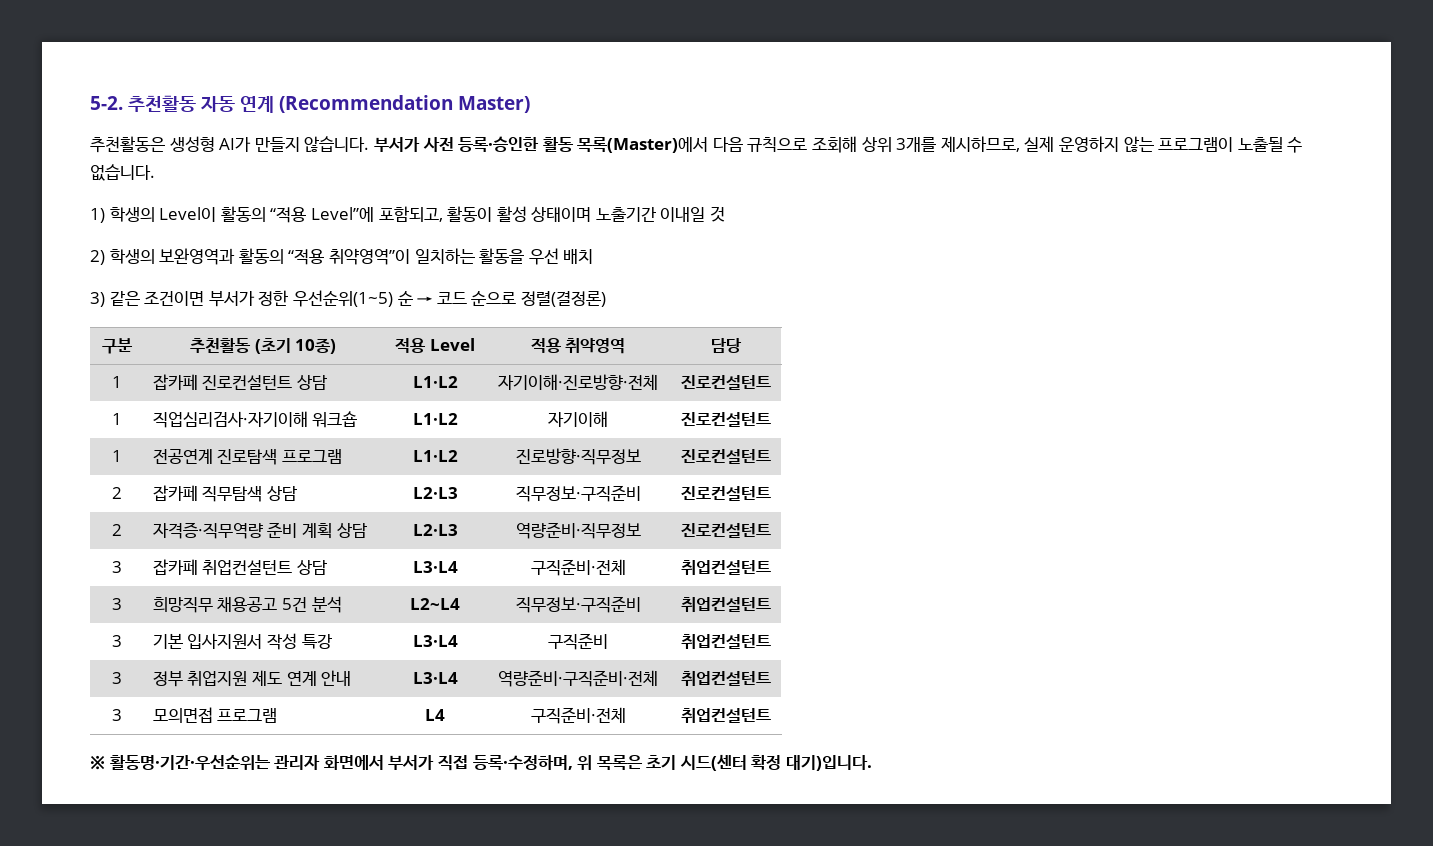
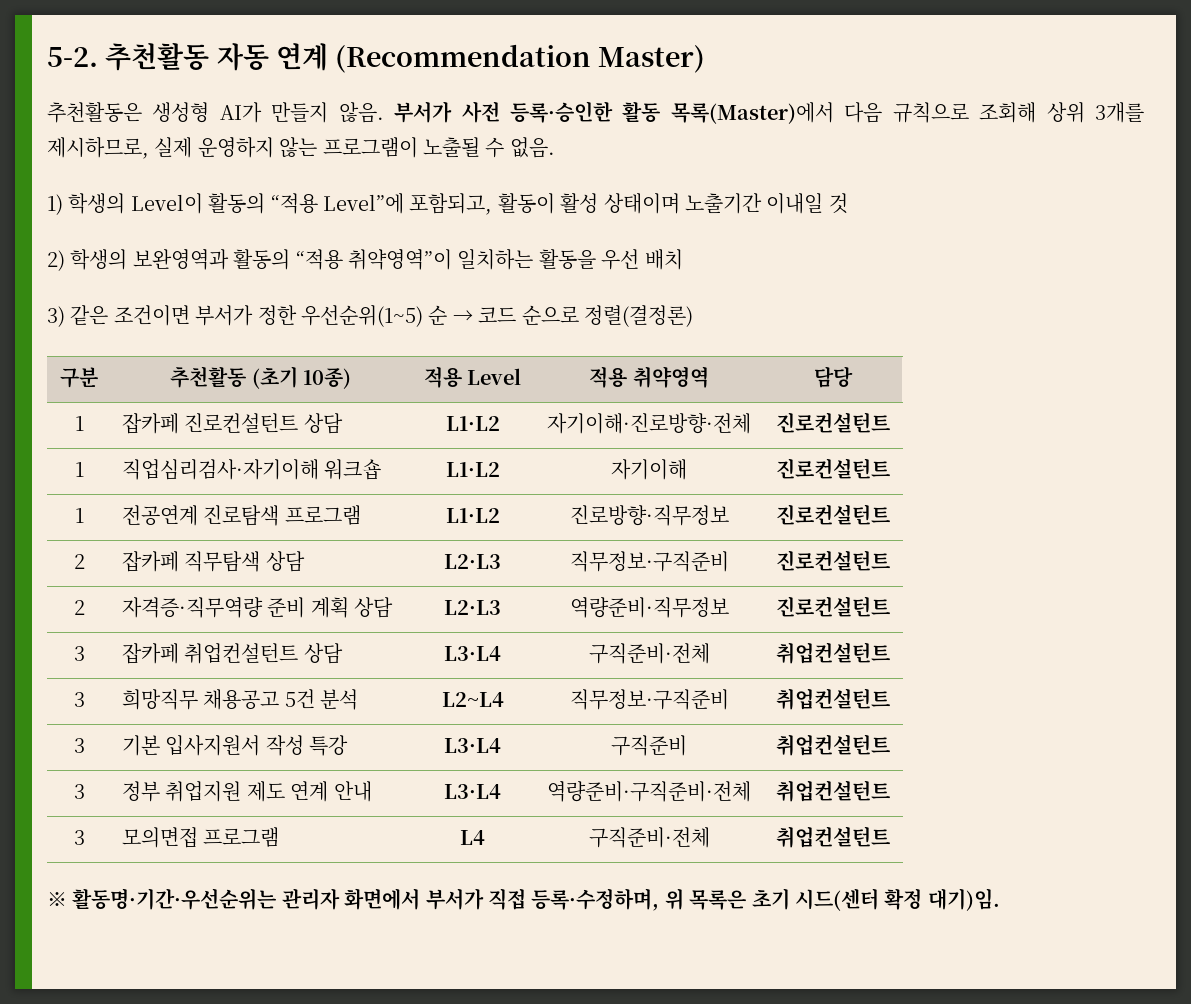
- 추천활동은 생성형 AI가 만들지 않습니다.
+ 추천활동은 생성형 AI가 만들지 않음.
- 부서가 사전 등록·승인한 활동 목록(Master)에서 다음 규칙으로 조회해 상위 3개를 제시하므로, 실제 운영하지 않는 프로그램이 노출될 수 없습니다.
+ 부서가 사전 등록·승인한 활동 목록(Master)에서 다음 규칙으로 조회해 상위 3개를 제시하므로, 실제 운영하지 않는 프로그램이 노출될 수 없음.
- ※ 활동명·기간·우선순위는 관리자 화면에서 부서가 직접 등록·수정하며, 위 목록은 초기 시드(센터 확정 대기)입니다.
+ ※ 활동명·기간·우선순위는 관리자 화면에서 부서가 직접 등록·수정하며, 위 목록은 초기 시드(센터 확정 대기)임.

